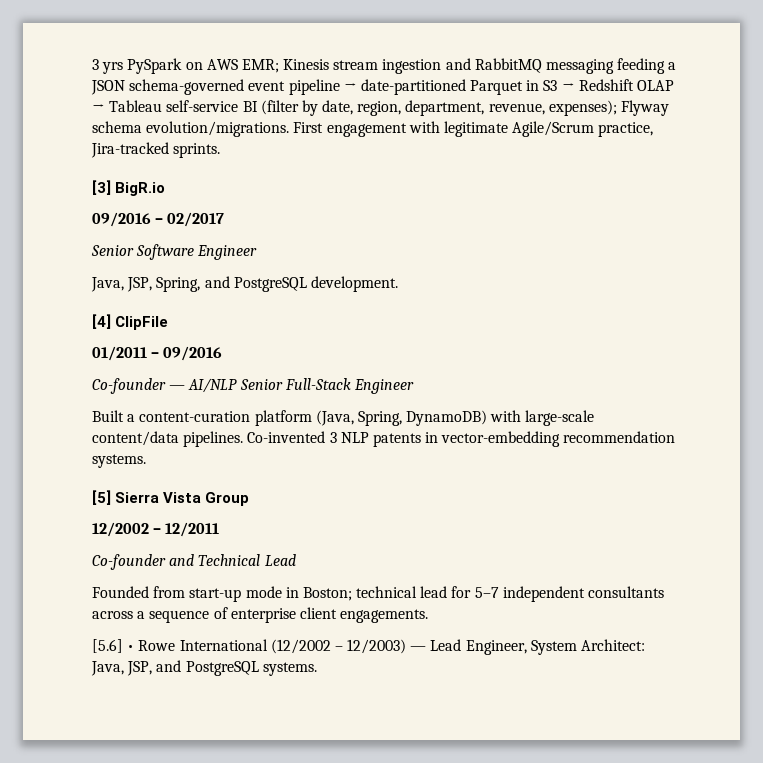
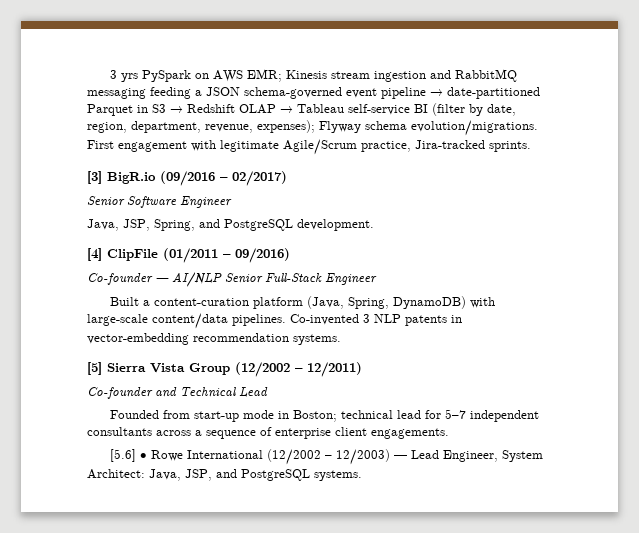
- [3] BigR.io
- 09/2016 – 02/2017
+ [3] BigR.io (09/2016 – 02/2017)
- [4] ClipFile
- 01/2011 – 09/2016
+ [4] ClipFile (01/2011 – 09/2016)
- [5] Sierra Vista Group
- 12/2002 – 12/2011
+ [5] Sierra Vista Group (12/2002 – 12/2011)

